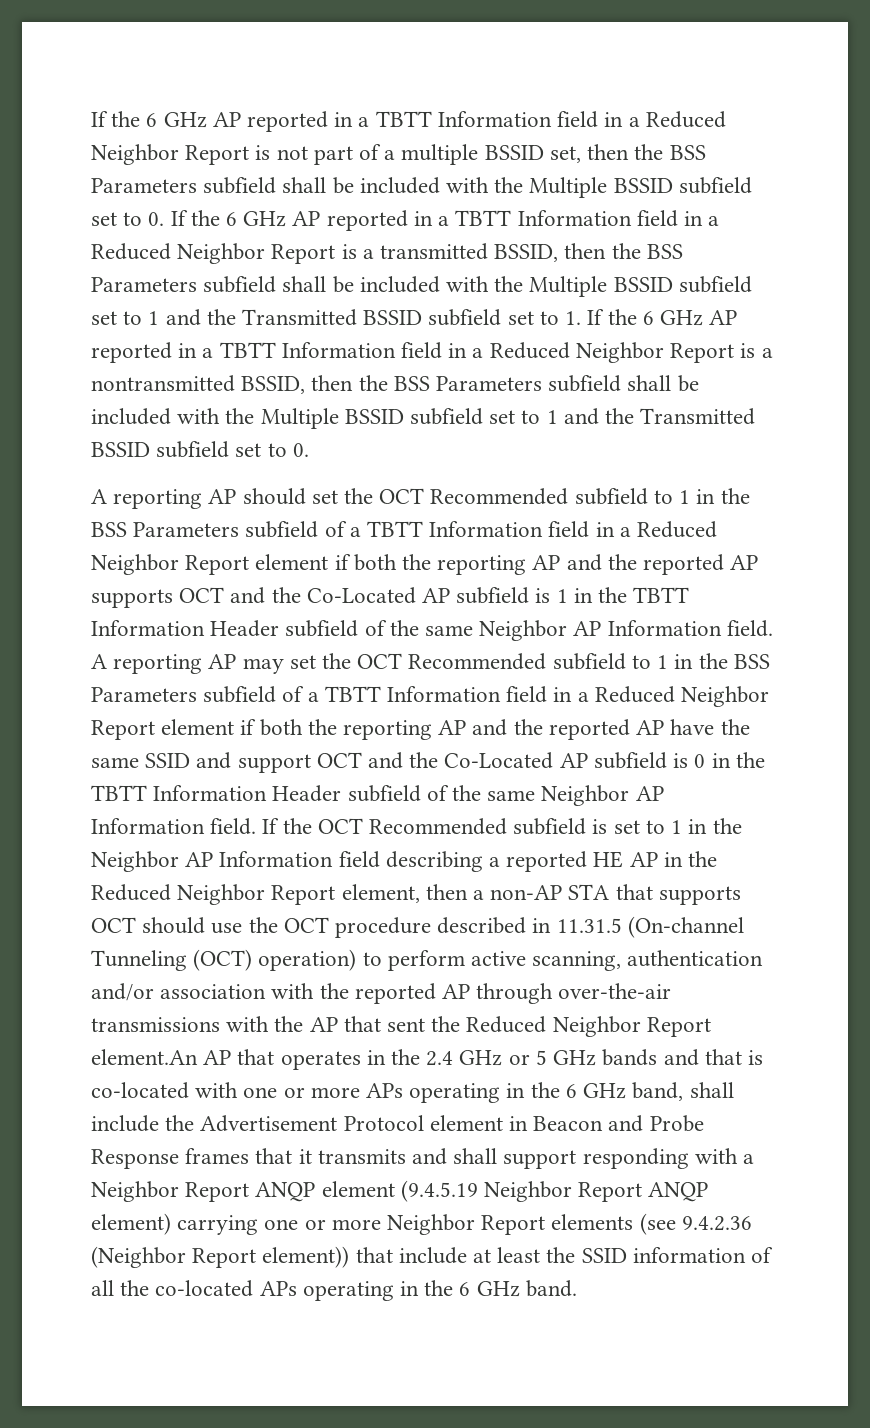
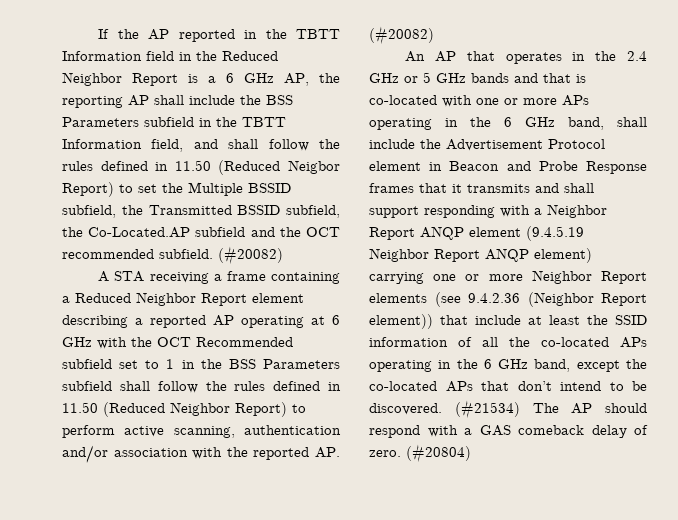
- If the 6 GHz AP reported in a TBTT Information field in a Reduced Neighbor Report is not part of a multiple BSSID set, then the BSS Parameters subfield shall be included with the Multiple BSSID subfield set to 0. If the 6 GHz AP reported in a TBTT Information field in a Reduced Neighbor Report is a transmitted BSSID, then the BSS Parameters subfield shall be included with the Multiple BSSID subfield set to 1 and the Transmitted BSSID subfield set to 1. If the 6 GHz AP reported in a TBTT Information field in a Reduced Neighbor Report is a nontransmitted BSSID, then the BSS Parameters subfield shall be included with the Multiple BSSID subfield set to 1 and the Transmitted BSSID subfield set to 0.
- A reporting AP should set the OCT Recommended subfield to 1 in the BSS Parameters subfield of a TBTT Information field in a Reduced Neighbor Report element if both the reporting AP and the reported AP supports OCT and the Co-Located AP subfield is 1 in the TBTT Information Header subfield of the same Neighbor AP Information field. A reporting AP may set the OCT Recommended subfield to 1 in the BSS Parameters subfield of a TBTT Information field in a Reduced Neighbor Report element if both the reporting AP and the reported AP have the same SSID and support OCT and the Co-Located AP subfield is 0 in the TBTT Information Header subfield of the same Neighbor AP Information field. If the OCT Recommended subfield is set to 1 in the Neighbor AP Information field describing a reported HE AP in the Reduced Neighbor Report element, then a non-AP STA that supports OCT should use the OCT procedure described in 11.31.5 (On-channel Tunneling (OCT) operation) to perform active scanning, authentication and/or association with the reported AP through over-the-air transmissions with the AP that sent the Reduced Neighbor Report element.An AP that operates in the 2.4 GHz or 5 GHz bands and that is co-located with one or more APs operating in the 6 GHz band, shall include the Advertisement Protocol element in Beacon and Probe Response frames that it transmits and shall support responding with a Neighbor Report ANQP element (9.4.5.19 Neighbor Report ANQP element) carrying one or more Neighbor Report elements (see 9.4.2.36 (Neighbor Report element)) that include at least the SSID information of all the co-located APs operating in the 6 GHz band.
+ If the AP reported in the TBTT Information field in the Reduced Neighbor Report is a 6 GHz AP, the reporting AP shall include the BSS Parameters subfield in the TBTT Information field, and shall follow the rules defined in 11.50 (Reduced Neigbor Report) to set the Multiple BSSID subfield, the Transmitted BSSID subfield, the Co-Located.AP subfield and the OCT recommended subfield. (#20082)
+ A STA receiving a frame containing a Reduced Neighbor Report element describing a reported AP operating at 6 GHz with the OCT Recommended subfield set to 1 in the BSS Parameters subfield shall follow the rules defined in 11.50 (Reduced Neighbor Report) to perform active scanning, authentication and/or association with the reported AP. (#20082)
+ An AP that operates in the 2.4 GHz or 5 GHz bands and that is co-located with one or more APs operating in the 6 GHz band, shall include the Advertisement Protocol element in Beacon and Probe Response frames that it transmits and shall support responding with a Neighbor Report ANQP element (9.4.5.19 Neighbor Report ANQP element) carrying one or more Neighbor Report elements (see 9.4.2.36 (Neighbor Report element)) that include at least the SSID information of all the co-located APs operating in the 6 GHz band, except the co-located APs that don’t intend to be discovered. (#21534) The AP should respond with a GAS comeback delay of zero. (#20804)

